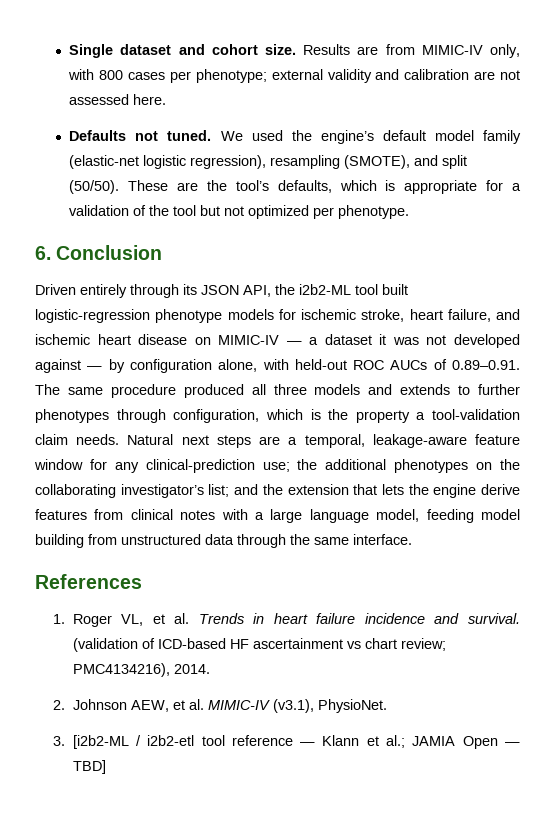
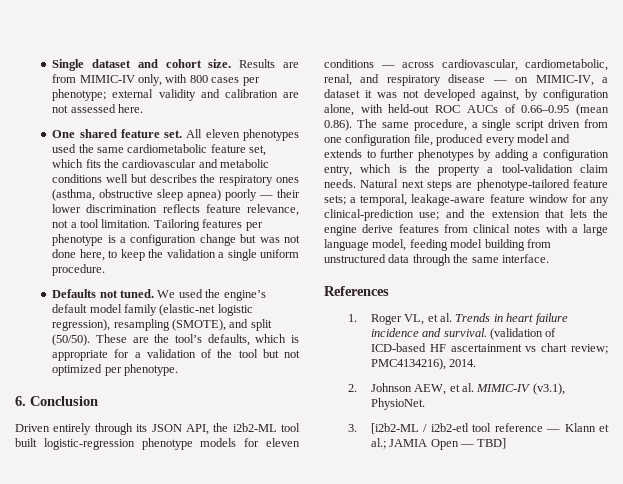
+ One shared feature set. All eleven phenotypes used the same cardiometabolic feature set, which fits the cardiovascular and metabolic conditions well but describes the respiratory ones (asthma, obstructive sleep apnea) poorly — their lower discrimination reflects feature relevance, not a tool limitation. Tailoring features per phenotype is a configuration change but was not done here, to keep the validation a single uniform procedure.
- Driven entirely through its JSON API, the i2b2-ML tool built logistic-regression phenotype models for ischemic stroke, heart failure, and ischemic heart disease on MIMIC-IV — a dataset it was not developed against — by configuration alone, with held-out ROC AUCs of 0.89–0.91. The same procedure produced all three models and extends to further phenotypes through configuration, which is the property a tool-validation claim needs.
+ Driven entirely through its JSON API, the i2b2-ML tool built logistic-regression phenotype models for eleven conditions — across cardiovascular, cardiometabolic, renal, and respiratory disease — on MIMIC-IV, a dataset it was not developed against, by configuration alone, with held-out ROC AUCs of 0.66–0.95 (mean 0.86). The same procedure, a single script driven from one configuration file, produced every model and extends to further phenotypes by adding a configuration entry, which is the property a tool-validation claim needs.
- Natural next steps are a temporal, leakage-aware feature window for any clinical-prediction use; the additional phenotypes on the collaborating investigator’s list; and the extension that lets the engine derive features from clinical notes with a large language model, feeding model building from unstructured data through the same interface.
+ Natural next steps are phenotype-tailored feature sets; a temporal, leakage-aware feature window for any clinical-prediction use; and the extension that lets the engine derive features from clinical notes with a large language model, feeding model building from unstructured data through the same interface.

